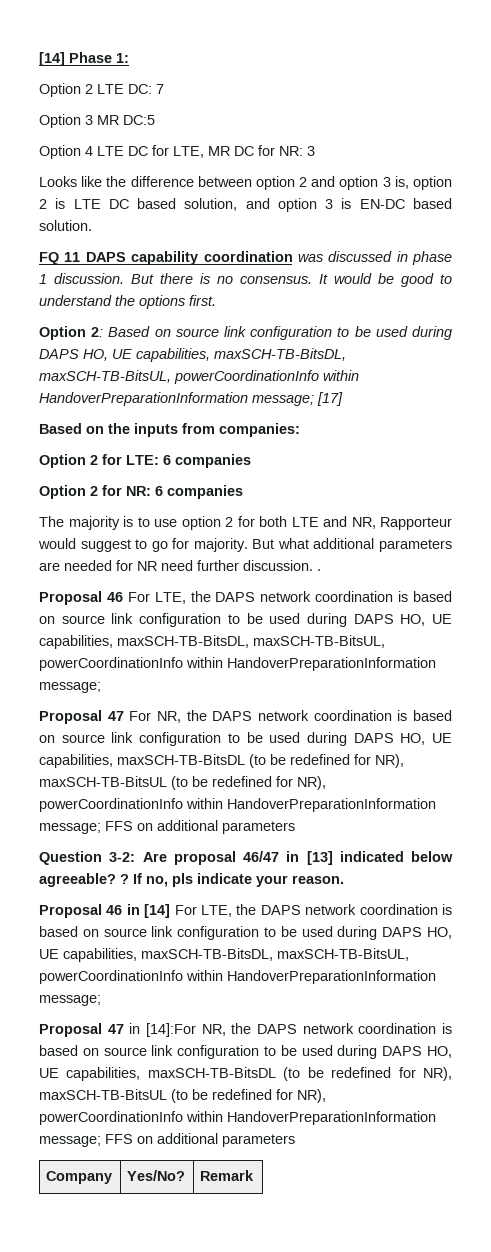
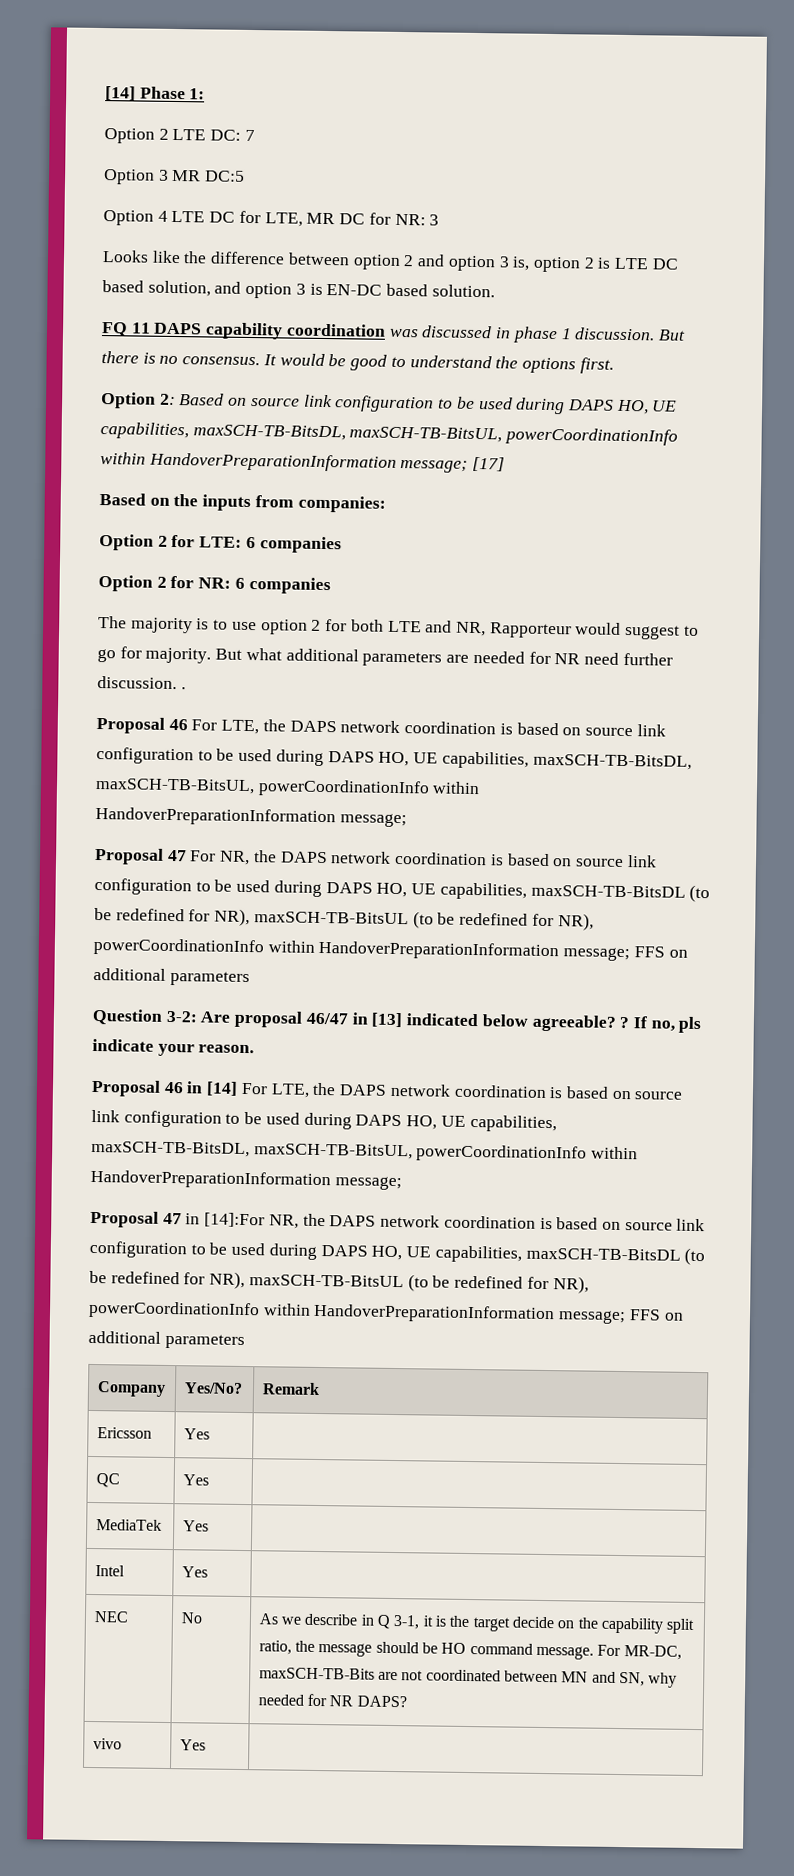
+ Ericsson | Yes |
+ QC | Yes |
+ MediaTek | Yes |
+ Intel | Yes |
+ NEC | No | As we describe in Q 3-1, it is the target decide on the capability split ratio, the message should be HO command message. For MR-DC, maxSCH-TB-Bits are not coordinated between MN and SN, why needed for NR DAPS?
+ vivo | Yes |

